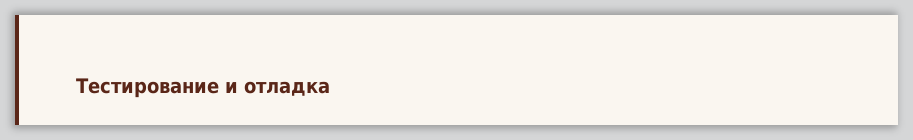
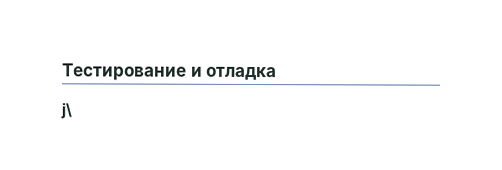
+ j\

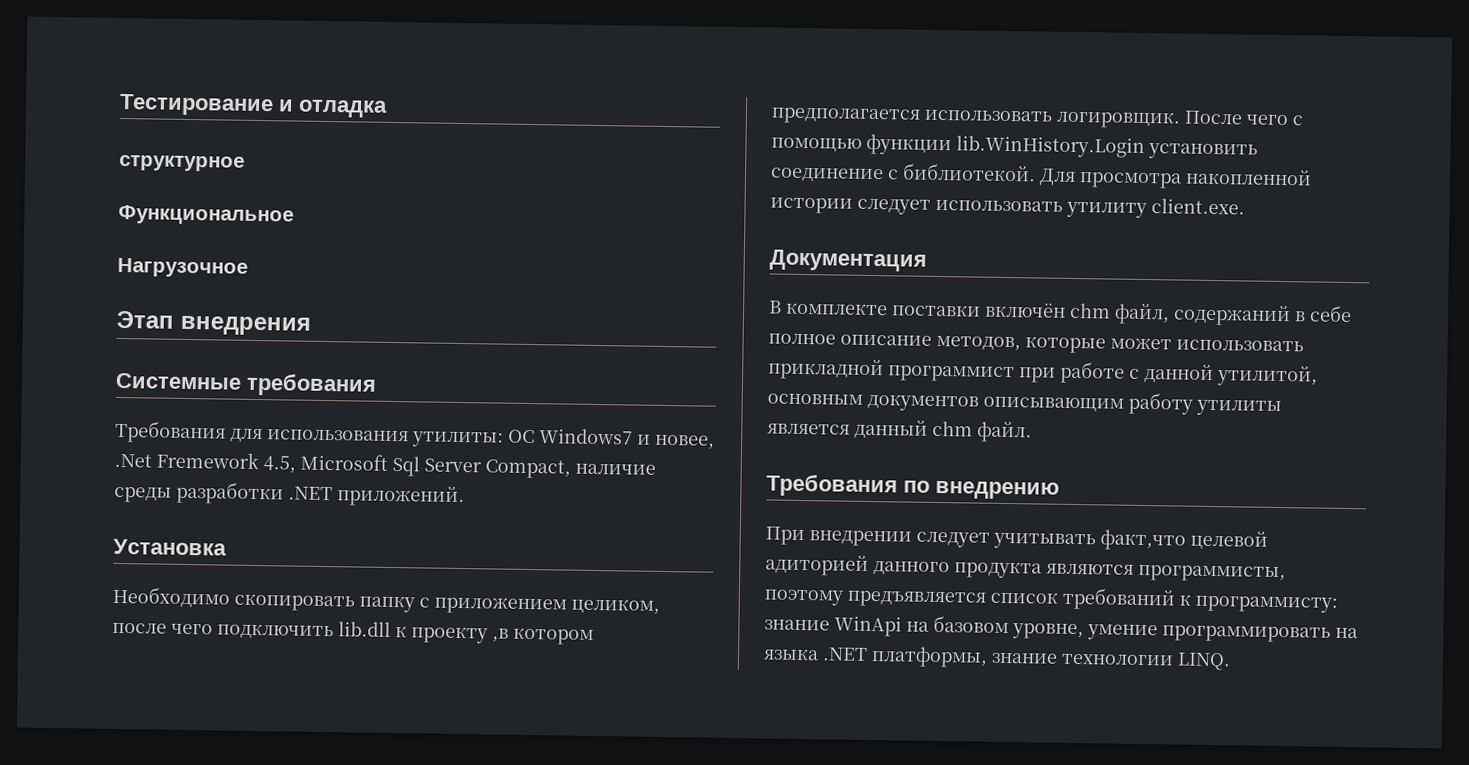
- j\
+ структурное
+ Функциональное
+ Нагрузочное
+ Этап внедрения
+ Системные требования
+ Требования для использования утилиты: ОС Windows7 и новее, .Net Fremework 4.5, Microsoft Sql Server Compact, наличие среды разработки .NET приложений.
+ Установка
+ Необходимо скопировать папку с приложением целиком, после чего подключить lib.dll к проекту ,в котором предполагается использовать логировщик. После чего с помощью функции lib.WinHistory.Login установить соединение с библиотекой. Для просмотра накопленной истории следует использовать утилиту client.exe.
+ Документация
+ В комплекте поставки включён chm файл, содержаний в себе полное описание методов, которые может использовать прикладной программист при работе с данной утилитой, основным документов описывающим работу утилиты является данный chm файл.
+ Требования по внедрению
+ При внедрении следует учитывать факт,что целевой адиторией данного продукта являются программисты, поэтому предъявляется список требований к программисту: знание WinApi на базовом уровне, умение программировать на языка .NET платформы, знание технологии LINQ.

